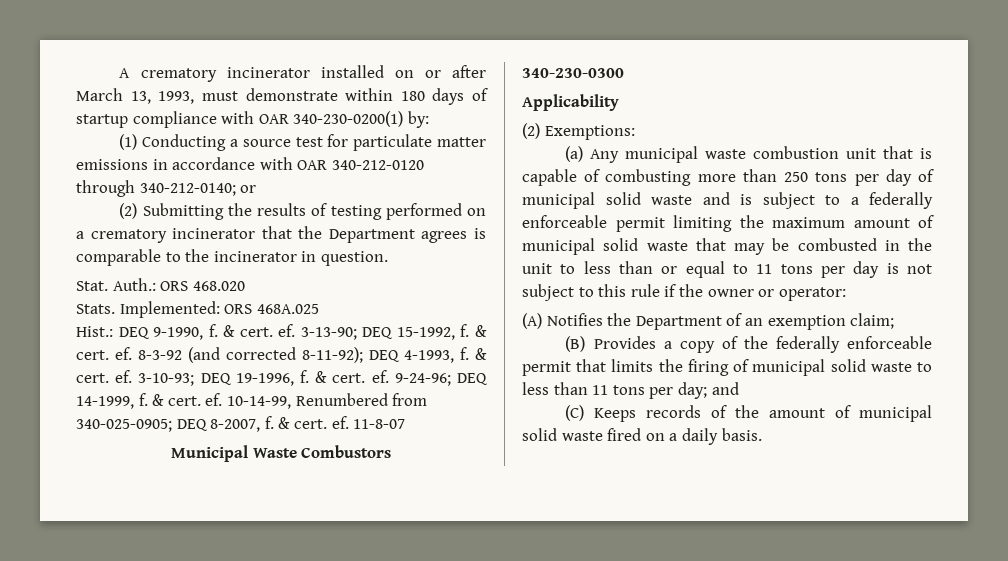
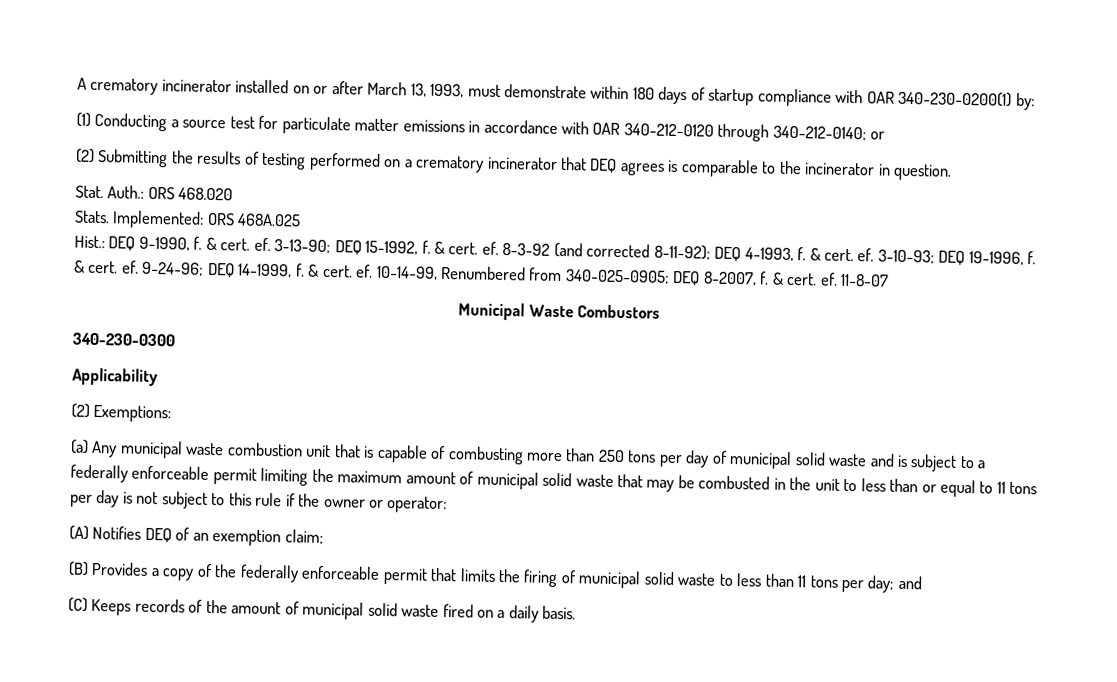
- (2) Submitting the results of testing performed on a crematory incinerator that the Department agrees is comparable to the incinerator in question.
+ (2) Submitting the results of testing performed on a crematory incinerator that DEQ agrees is comparable to the incinerator in question.
- (A) Notifies the Department of an exemption claim;
+ (A) Notifies DEQ of an exemption claim;

